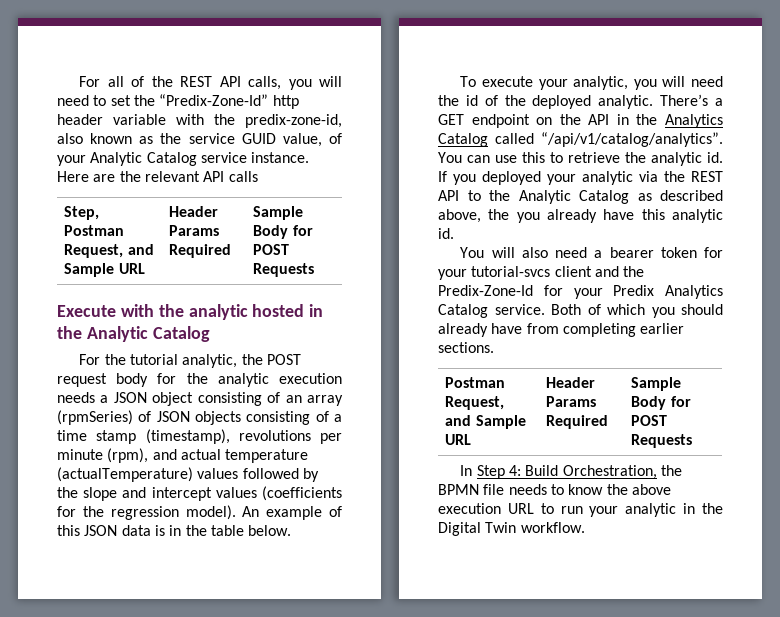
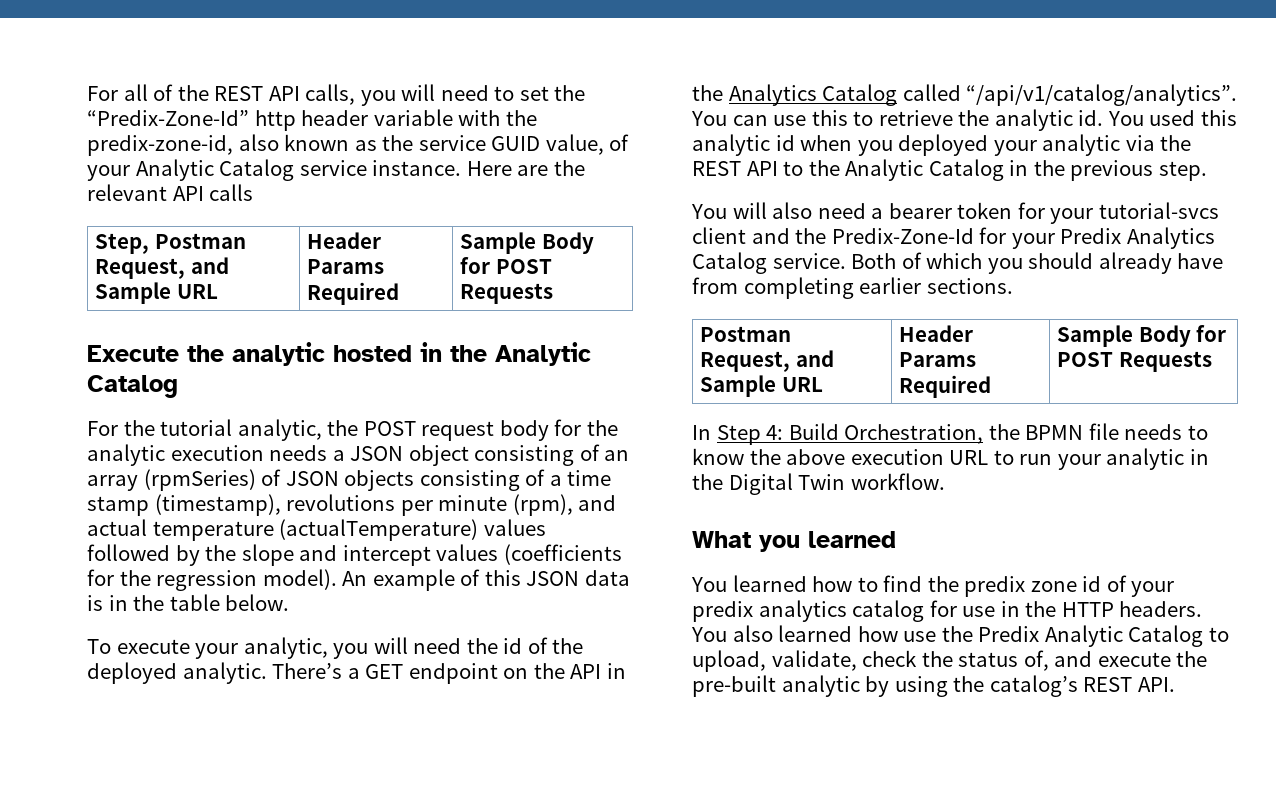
- Execute with the analytic hosted in the Analytic Catalog
+ Execute the analytic hosted in the Analytic Catalog
- If you deployed your analytic via the REST API to the Analytic Catalog as described above, the you already have this analytic id.
+ You used this analytic id when you deployed your analytic via the REST API to the Analytic Catalog in the previous step.
+ What you learned
+ You learned how to find the predix zone id of your predix analytics catalog for use in the HTTP headers. You also learned how use the Predix Analytic Catalog to upload, validate, check the status of, and execute the pre-built analytic by using the catalog’s REST API.

